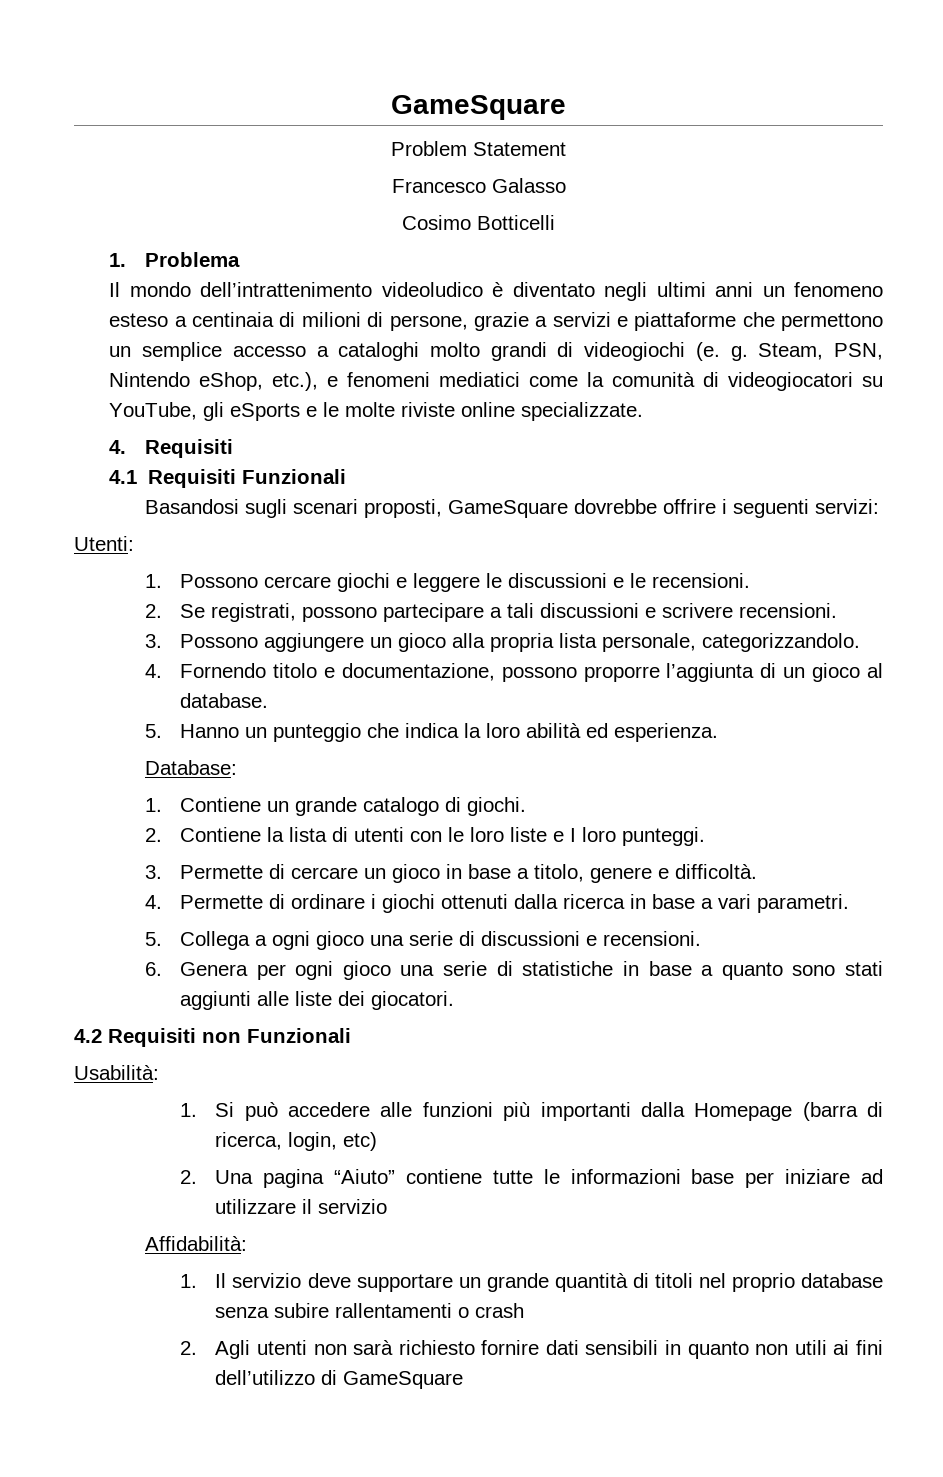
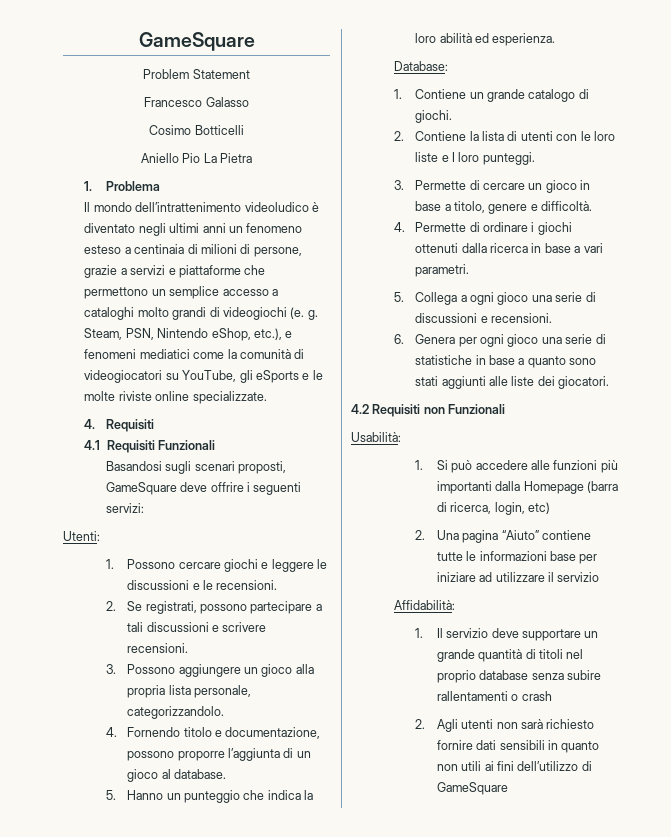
+ Aniello Pio La Pietra
- Basandosi sugli scenari proposti, GameSquare dovrebbe offrire i seguenti servizi:
+ Basandosi sugli scenari proposti, GameSquare deve offrire i seguenti servizi:

